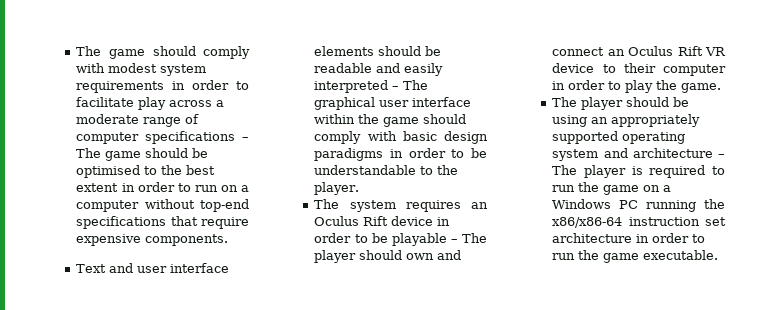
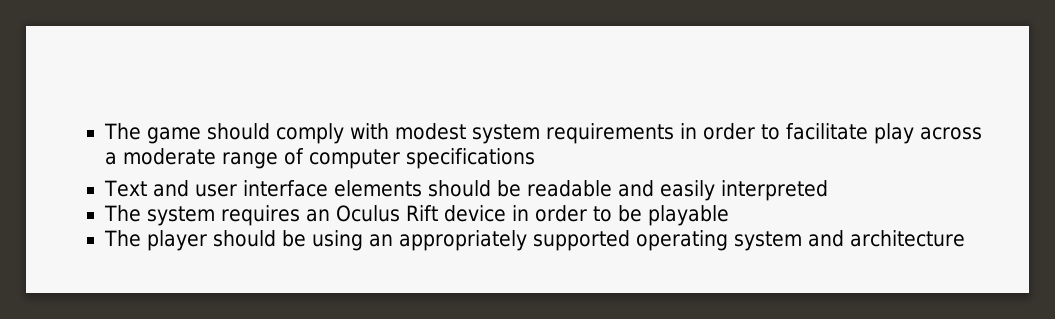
- The game should comply with modest system requirements in order to facilitate play across a moderate range of computer specifications – The game should be optimised to the best extent in order to run on a computer without top-end specifications that require expensive components.
+ The game should comply with modest system requirements in order to facilitate play across a moderate range of computer specifications
- Text and user interface elements should be readable and easily interpreted – The graphical user interface within the game should comply with basic design paradigms in order to be understandable to the player.
+ Text and user interface elements should be readable and easily interpreted
- The system requires an Oculus Rift device in order to be playable – The player should own and connect an Oculus Rift VR device to their computer in order to play the game.
+ The system requires an Oculus Rift device in order to be playable
- The player should be using an appropriately supported operating system and architecture – The player is required to run the game on a Windows PC running the x86/x86-64 instruction set architecture in order to run the game executable.
+ The player should be using an appropriately supported operating system and architecture

